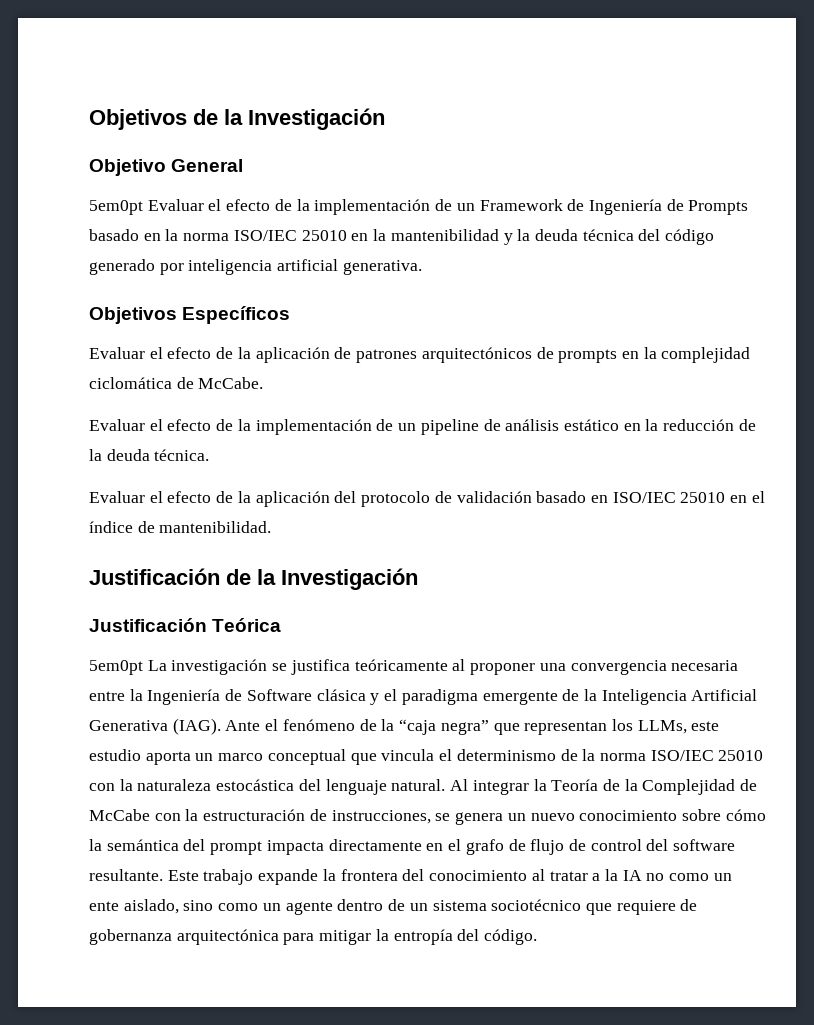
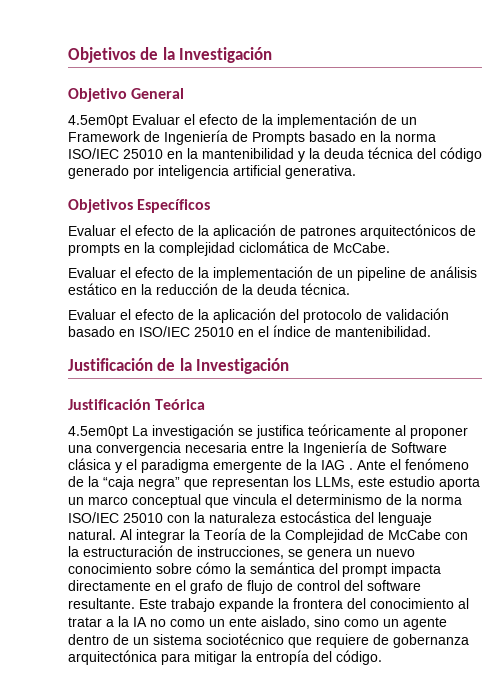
- 5em0pt Evaluar el efecto de la implementación de un Framework de Ingeniería de Prompts basado en la norma ISO/IEC 25010 en la mantenibilidad y la deuda técnica del código generado por inteligencia artificial generativa.
+ 4.5em0pt Evaluar el efecto de la implementación de un Framework de Ingeniería de Prompts basado en la norma ISO/IEC 25010 en la mantenibilidad y la deuda técnica del código generado por inteligencia artificial generativa.
- 5em0pt La investigación se justifica teóricamente al proponer una convergencia necesaria entre la Ingeniería de Software clásica y el paradigma emergente de la Inteligencia Artificial Generativa (IAG).
+ 4.5em0pt La investigación se justifica teóricamente al proponer una convergencia necesaria entre la Ingeniería de Software clásica y el paradigma emergente de la IAG .

